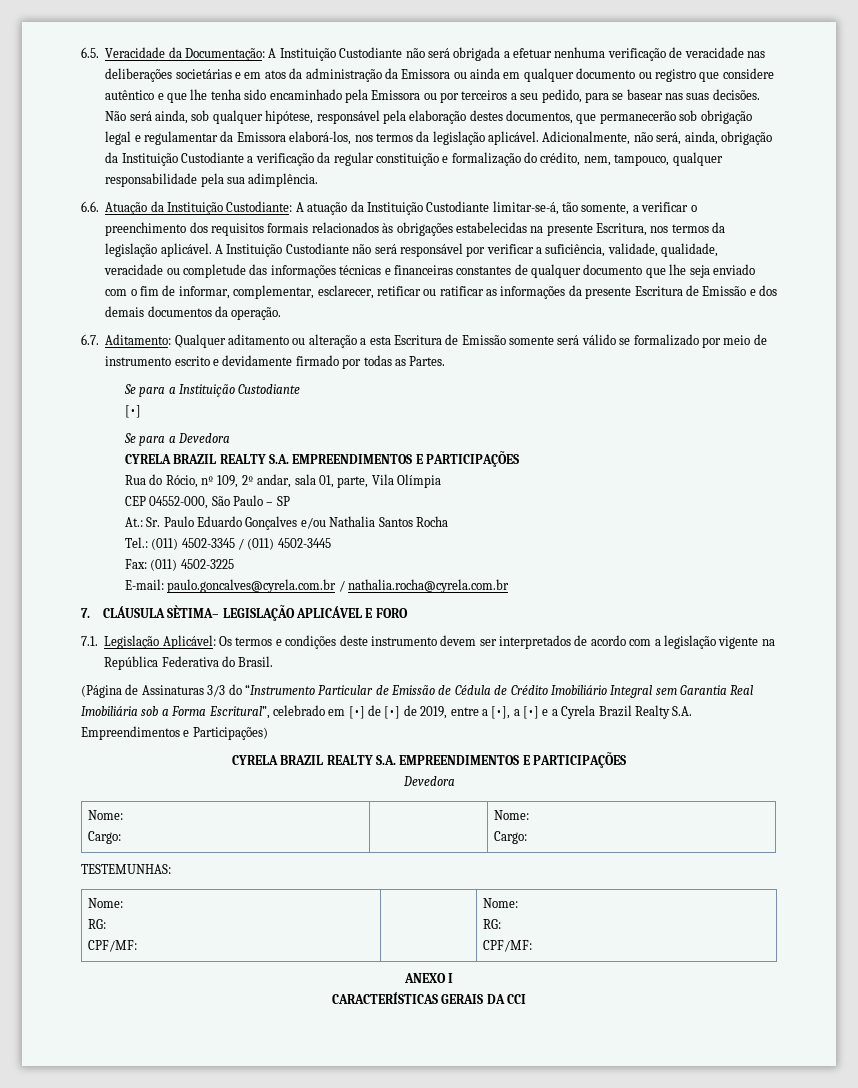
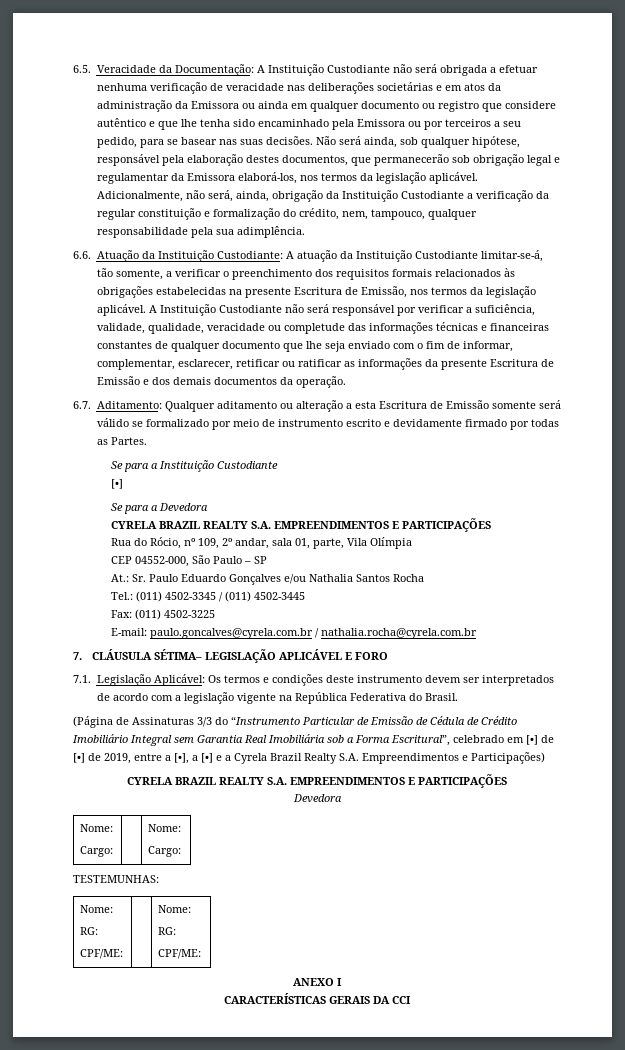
- 6.6. Atuação da Instituição Custodiante: A atuação da Instituição Custodiante limitar-se-á, tão somente, a verificar o preenchimento dos requisitos formais relacionados às obrigações estabelecidas na presente Escritura, nos termos da legislação aplicável.
+ 6.6. Atuação da Instituição Custodiante: A atuação da Instituição Custodiante limitar-se-á, tão somente, a verificar o preenchimento dos requisitos formais relacionados às obrigações estabelecidas na presente Escritura de Emissão, nos termos da legislação aplicável.
- 7. CLÁUSULA SÈTIMA– LEGISLAÇÃO APLICÁVEL E FORO
+ 7. CLÁUSULA SÉTIMA– LEGISLAÇÃO APLICÁVEL E FORO
  TESTEMUNHAS:
  Nome:
  RG:
- CPF/MF: | | Nome:
+ CPF/ME: | | Nome:
  RG:
- CPF/MF:
+ CPF/ME:

